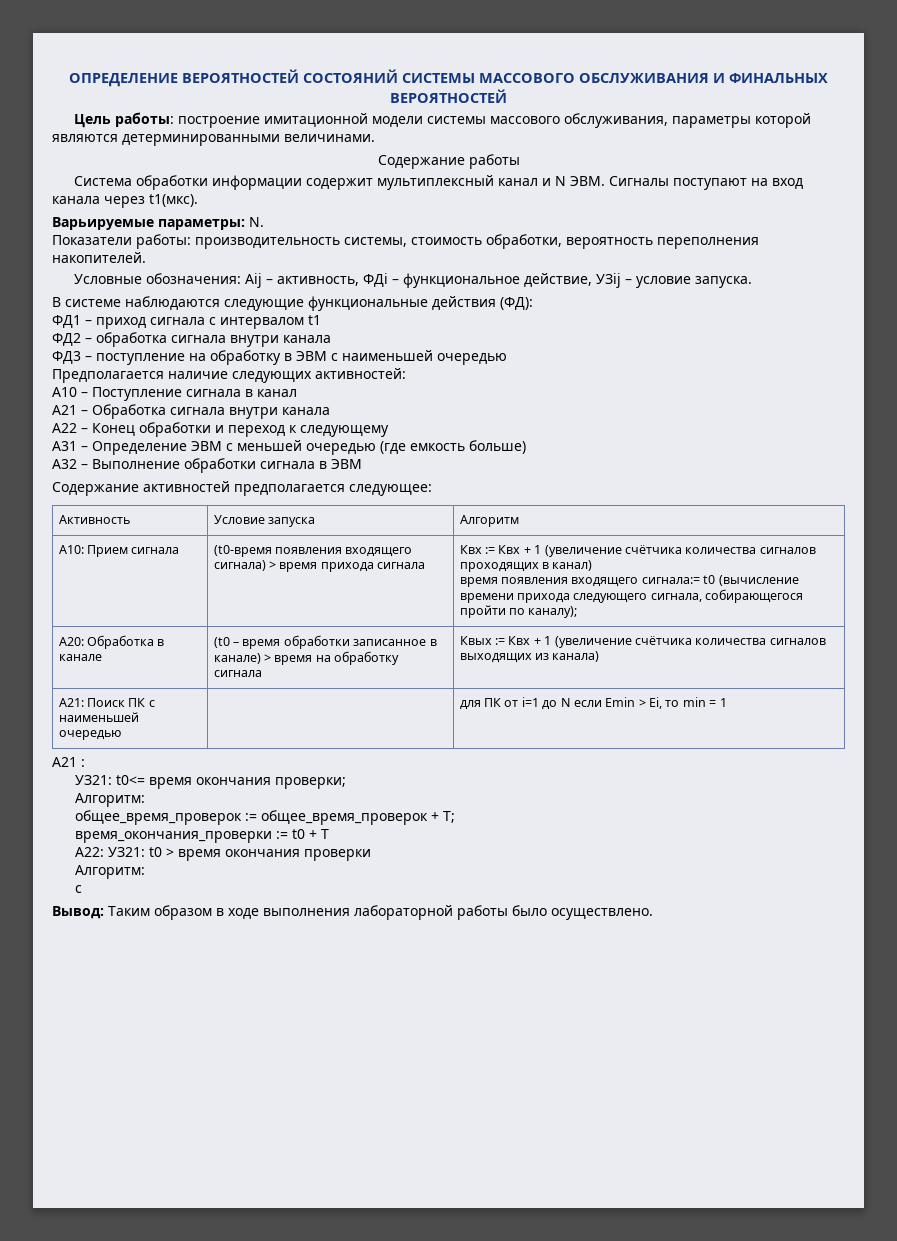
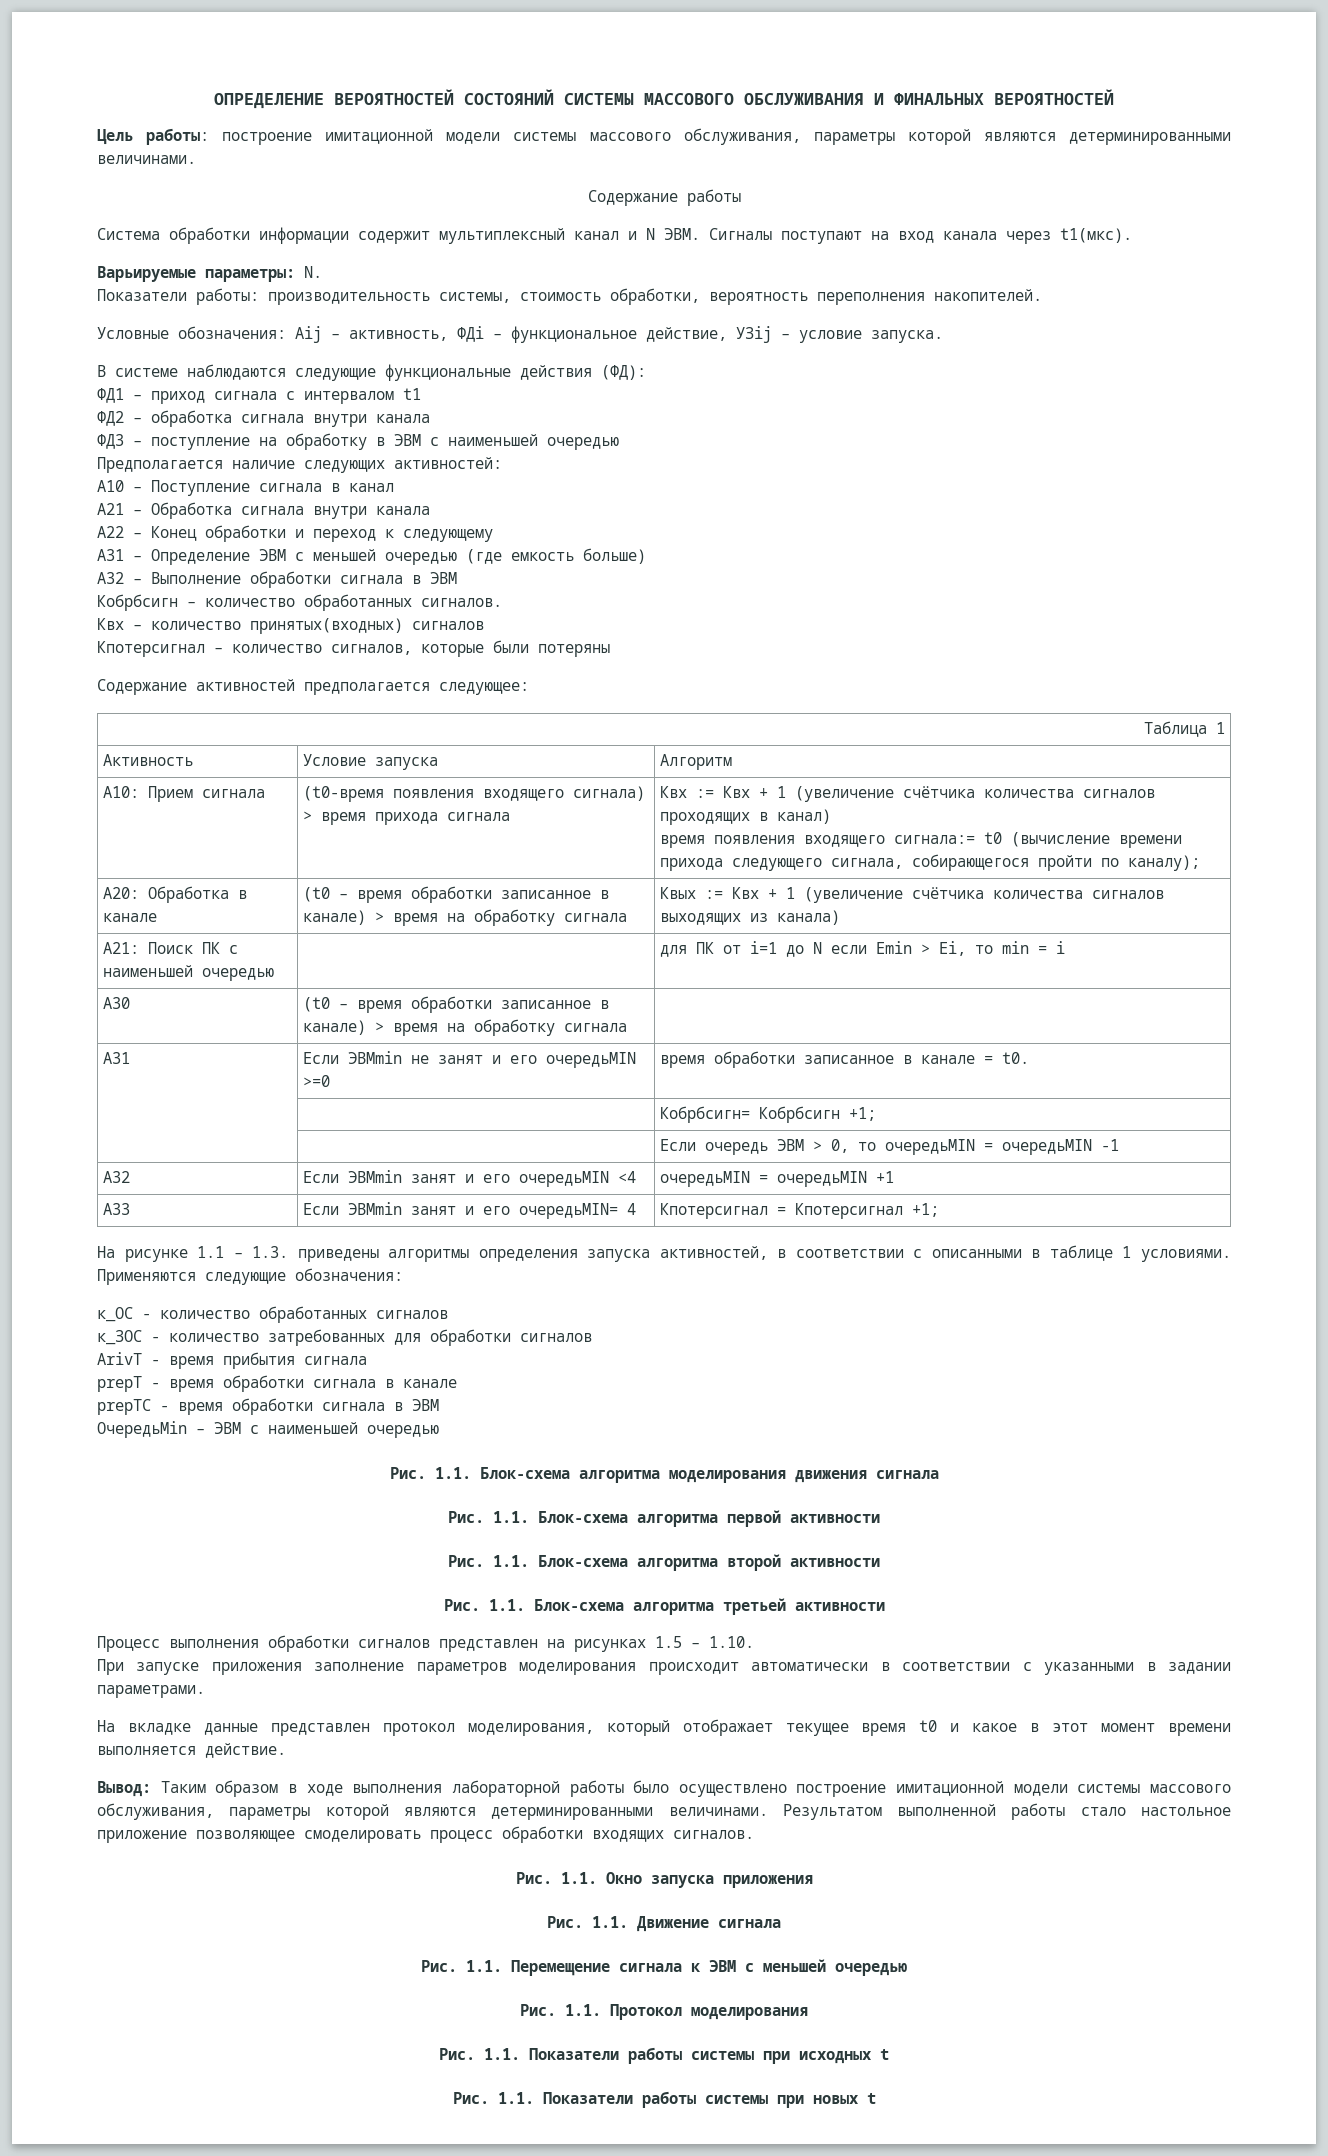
+ Кобрбсигн – количество обработанных сигналов.
+ Квх – количество принятых(входных) сигналов
+ Кпотерсигнал – количество сигналов, которые были потеряны
+ Таблица 1
- А21: Поиск ПК с наименьшей очередью | | для ПК от i=1 до N если Еmin > Ei, то min = 1
- А21 :
- УЗ21: t0<= время окончания проверки;
- Алгоритм:
- общее_время_проверок := общее_время_проверок + T;
- время_окончания_проверки := t0 + T
- А22: УЗ21: t0 > время окончания проверки
- Алгоритм:
- с
+ А21: Поиск ПК с наименьшей очередью | | для ПК от i=1 до N если Еmin > Ei, то min = i
+ A30 | (t0 – время обработки записанное в канале) > время на обработку сигнала |
+ A31 | Если ЭВМmin не занят и его очередьMIN >=0 | время обработки записанное в канале = t0.
+ | | Кобрбсигн= Кобрбсигн +1;
+ | | Если очередь ЭВМ > 0, то очередьMIN = очередьMIN -1
+ А32 | Если ЭВМmin занят и его очередьMIN <4 | очередьMIN = очередьMIN +1
+ А33 | Если ЭВМmin занят и его очередьMIN= 4 | Кпотерсигнал = Кпотерсигнал +1;
+ На рисунке 1.1 – 1.3. приведены алгоритмы определения запуска активностей, в соответствии с описанными в таблице 1 условиями. Применяются следующие обозначения:
+ к_ОС - количество обработанных сигналов
+ к_ЗОС - количество затребованных для обработки сигналов
+ ArivT - время прибытия сигнала
+ prepT - время обработки сигнала в канале
+ prepTC - время обработки сигнала в ЭВМ
+ ОчередьMin – ЭВМ с наименьшей очередью
+ Рис. 1.1. Блок-схема алгоритма моделирования движения сигнала
+ Рис. 1.1. Блок-схема алгоритма первой активности
+ Рис. 1.1. Блок-схема алгоритма второй активности
+ Рис. 1.1. Блок-схема алгоритма третьей активности
+ Процесс выполнения обработки сигналов представлен на рисунках 1.5 – 1.10.
+ При запуске приложения заполнение параметров моделирования происходит автоматически в соответствии с указанными в задании параметрами.
+ На вкладке данные представлен протокол моделирования, который отображает текущее время t0 и какое в этот момент времени выполняется действие.
- Вывод: Таким образом в ходе выполнения лабораторной работы было осуществлено.
+ Вывод: Таким образом в ходе выполнения лабораторной работы было осуществлено построение имитационной модели системы массового обслуживания, параметры которой являются детерминированными величинами. Результатом выполненной работы стало настольное приложение позволяющее смоделировать процесс обработки входящих сигналов.
+ Рис. 1.1. Окно запуска приложения
+ Рис. 1.1. Движение сигнала
+ Рис. 1.1. Перемещение сигнала к ЭВМ с меньшей очередью
+ Рис. 1.1. Протокол моделирования
+ Рис. 1.1. Показатели работы системы при исходных t
+ Рис. 1.1. Показатели работы системы при новых t

